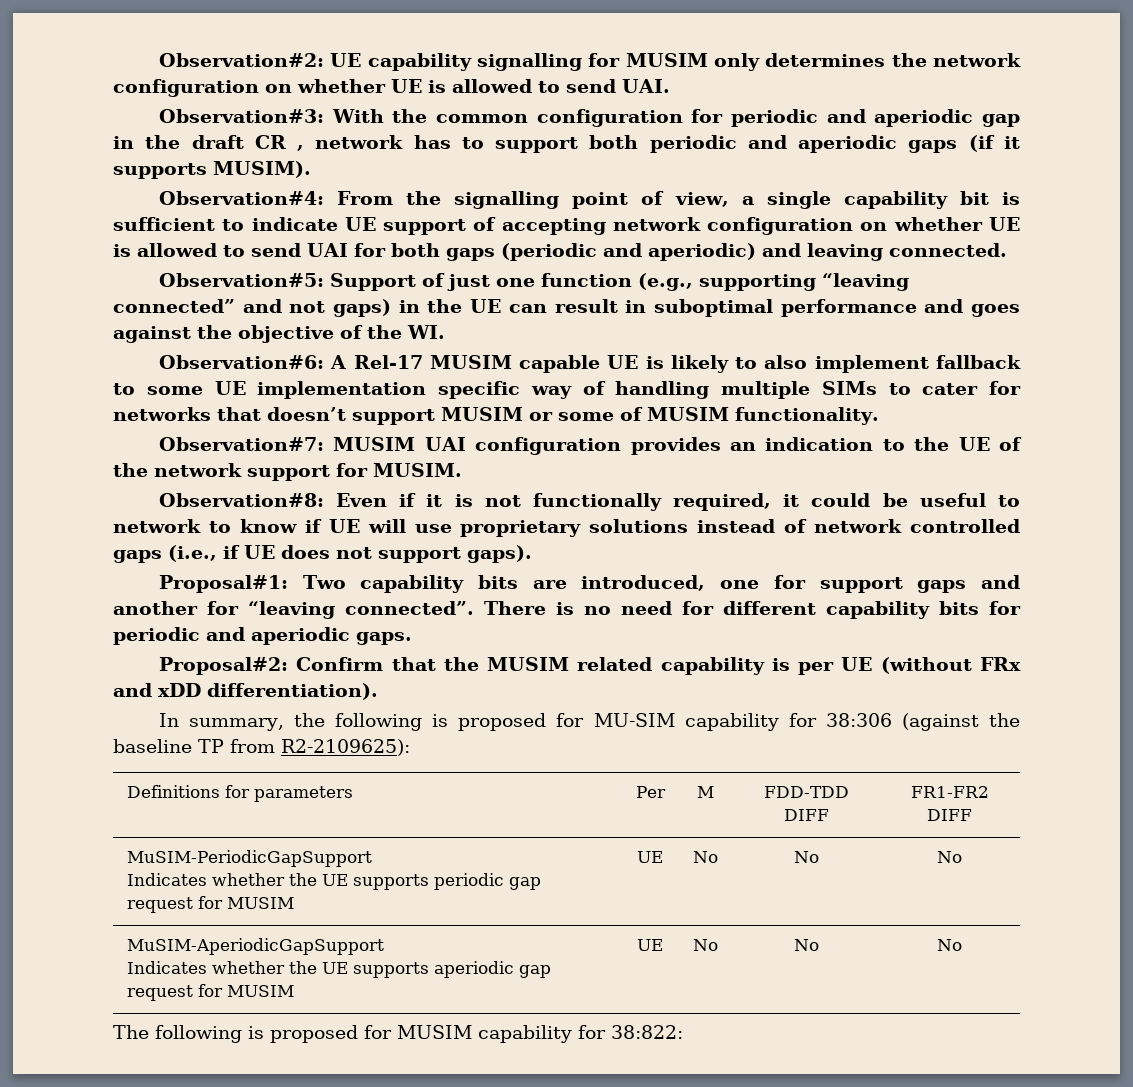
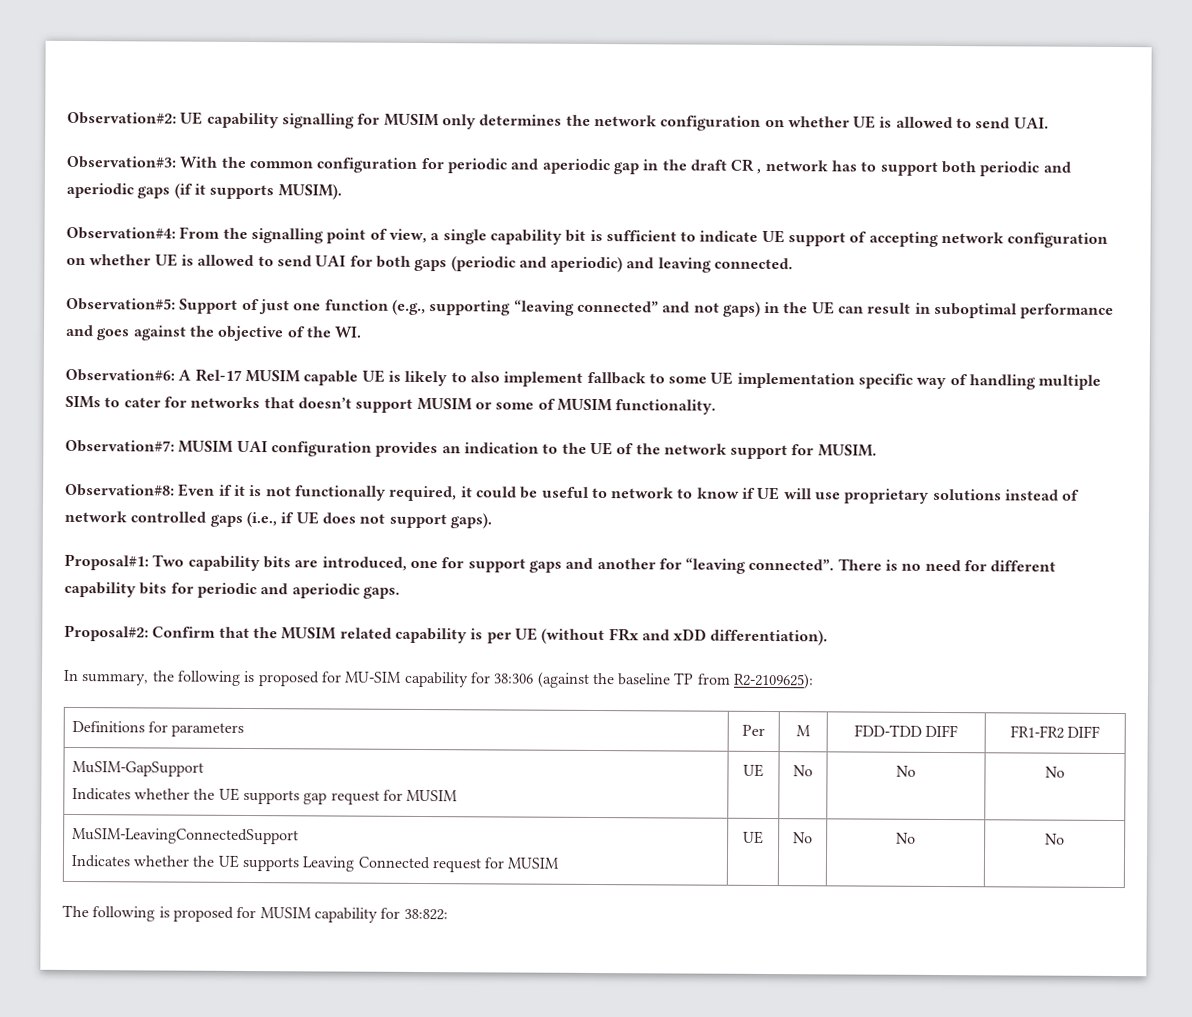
- MuSIM-PeriodicGapSupport
- Indicates whether the UE supports periodic gap request for MUSIM | UE | No | No | No
- MuSIM-AperiodicGapSupport
- Indicates whether the UE supports aperiodic gap request for MUSIM | UE | No | No | No
+ MuSIM-GapSupport
+ Indicates whether the UE supports gap request for MUSIM | UE | No | No | No
+ MuSIM-LeavingConnectedSupport
+ Indicates whether the UE supports Leaving Connected request for MUSIM | UE | No | No | No

